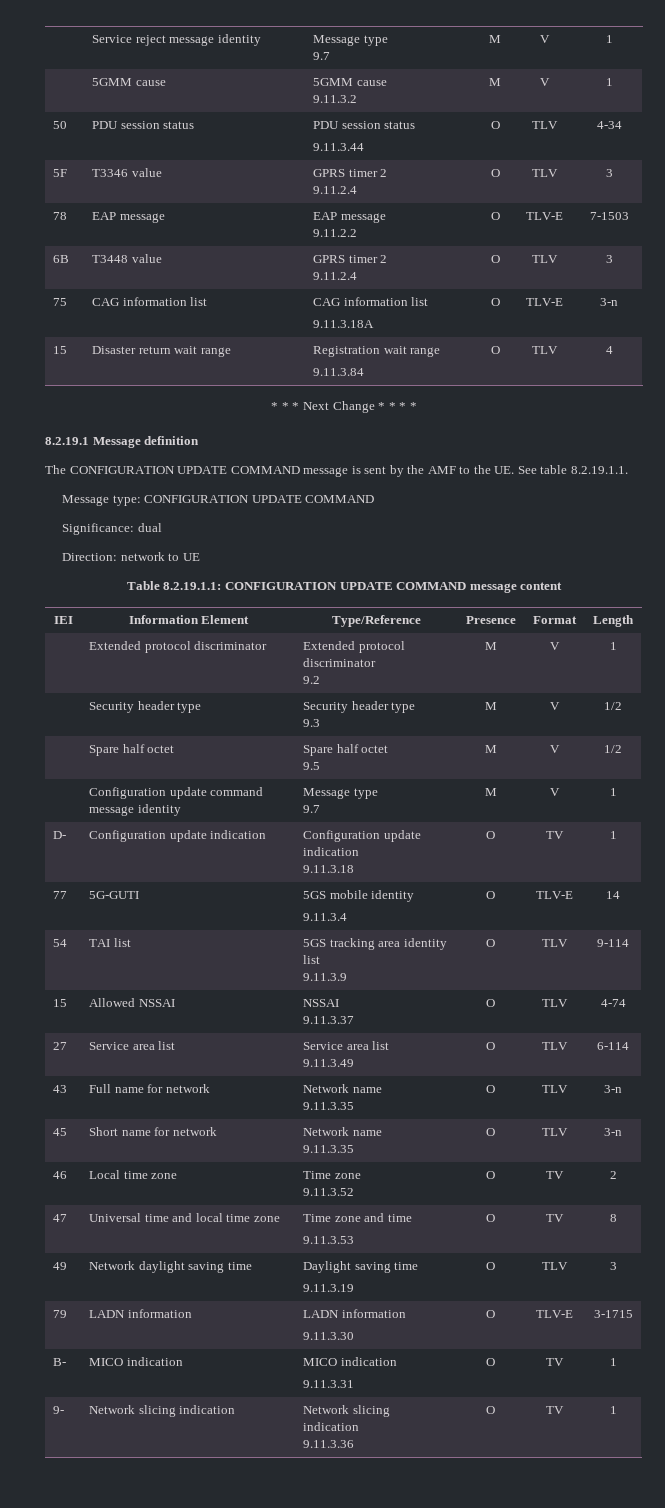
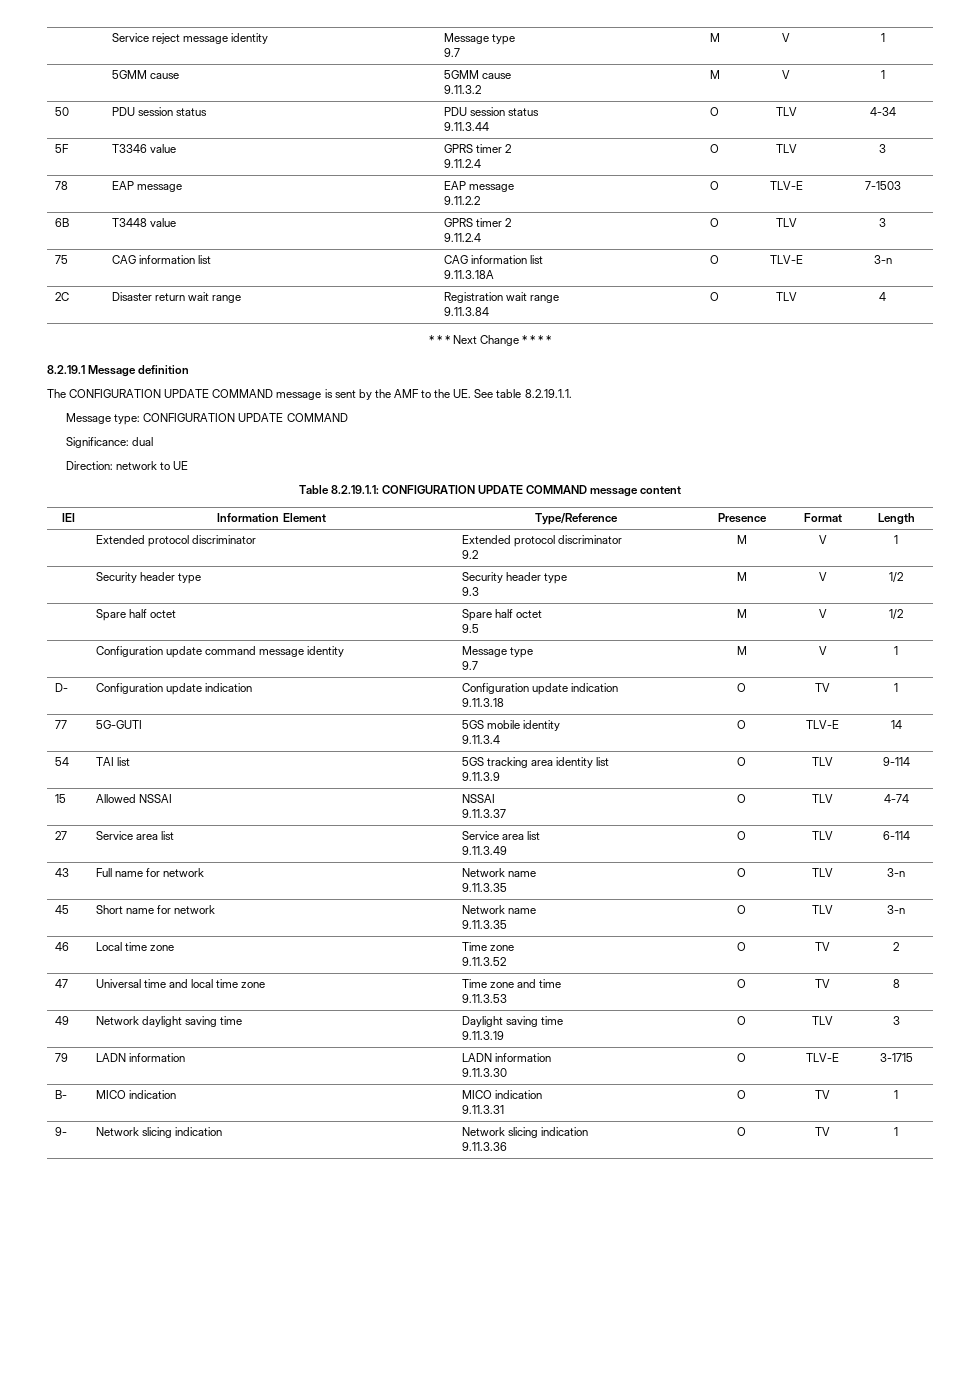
- 15 | Disaster return wait range | Registration wait range
+ 2C | Disaster return wait range | Registration wait range

